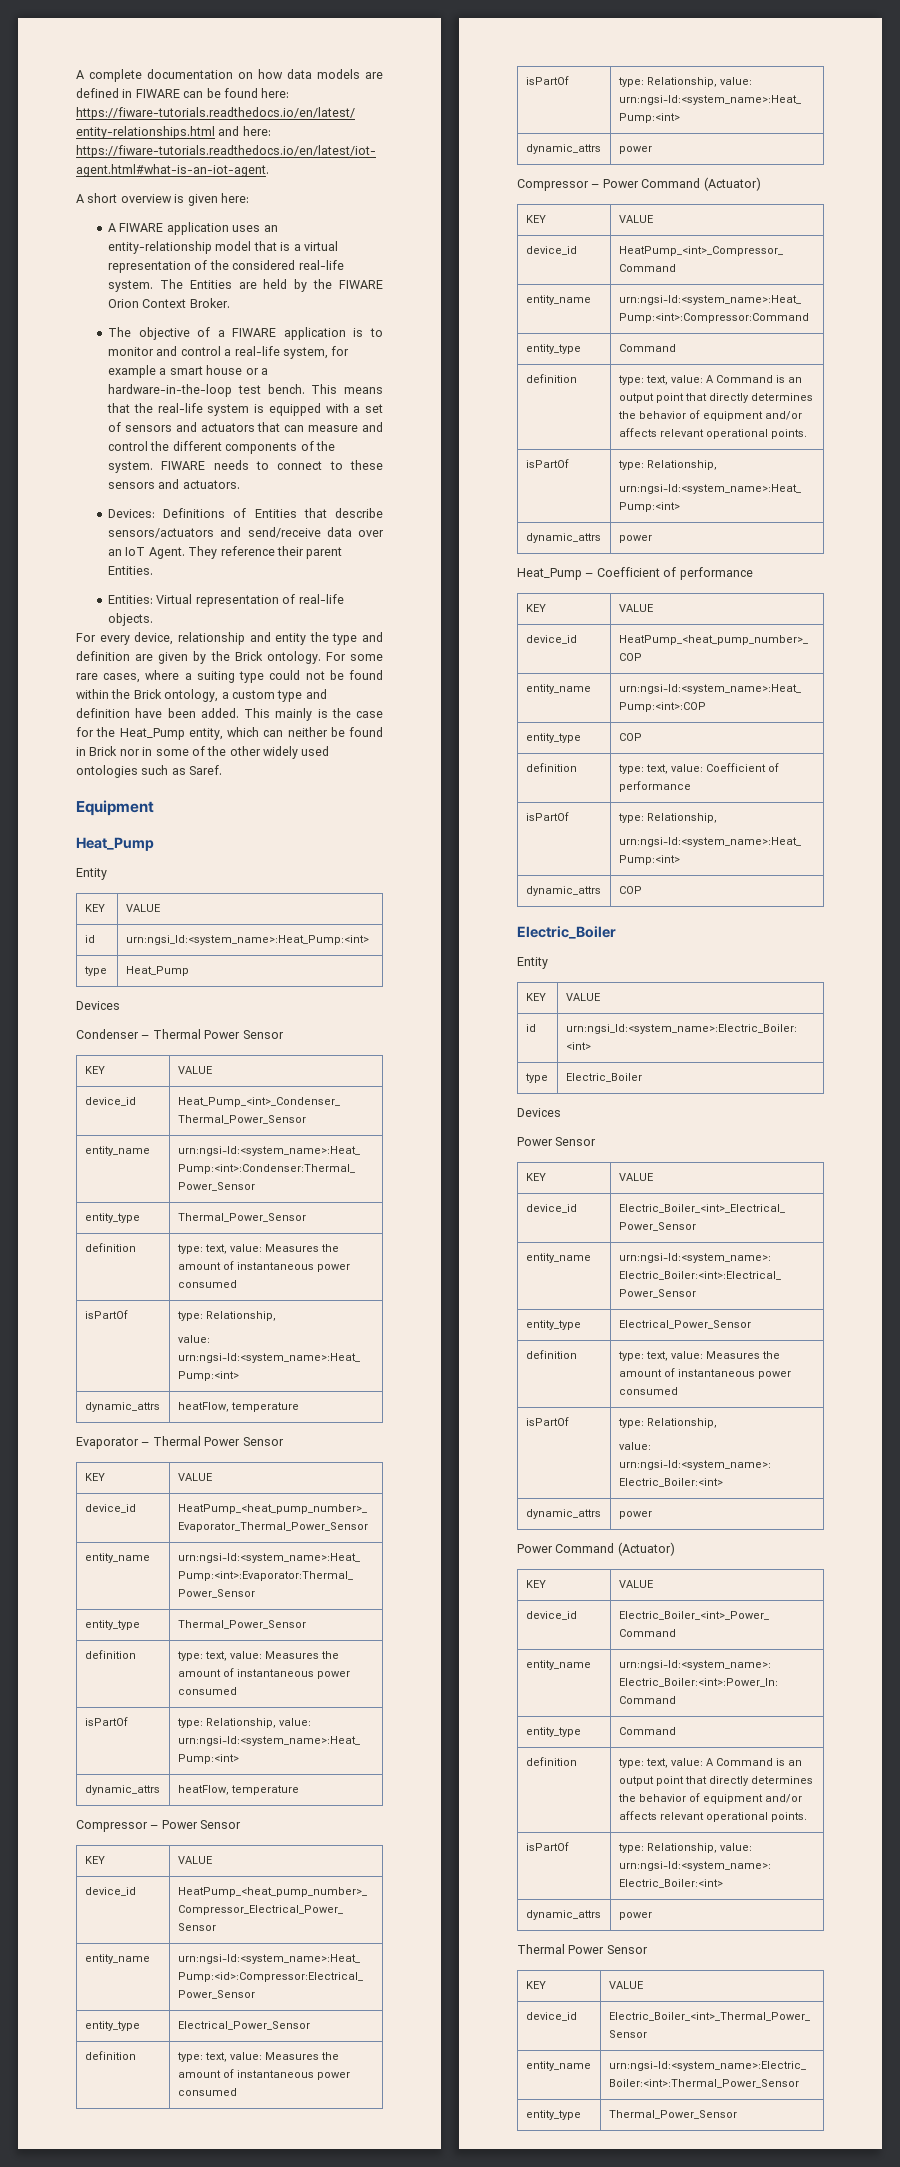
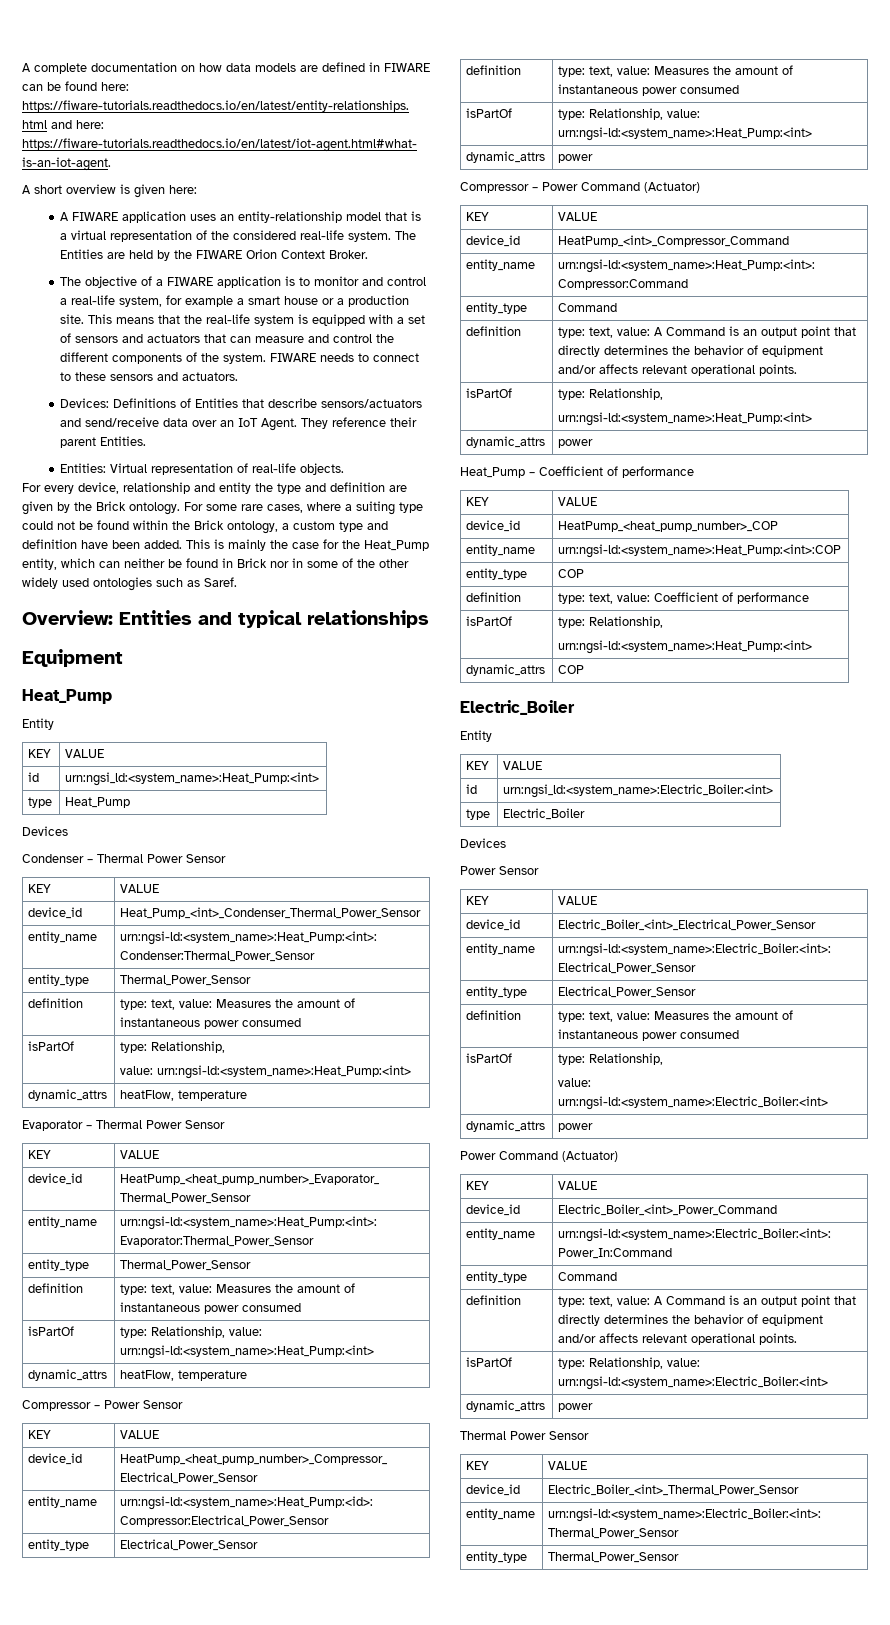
- The objective of a FIWARE application is to monitor and control a real-life system, for example a smart house or a hardware-in-the-loop test bench.
+ The objective of a FIWARE application is to monitor and control a real-life system, for example a smart house or a production site.
- This mainly is the case for the Heat_Pump entity, which can neither be found in Brick nor in some of the other widely used ontologies such as Saref.
+ This is mainly the case for the Heat_Pump entity, which can neither be found in Brick nor in some of the other widely used ontologies such as Saref.
+ Overview: Entities and typical relationships

